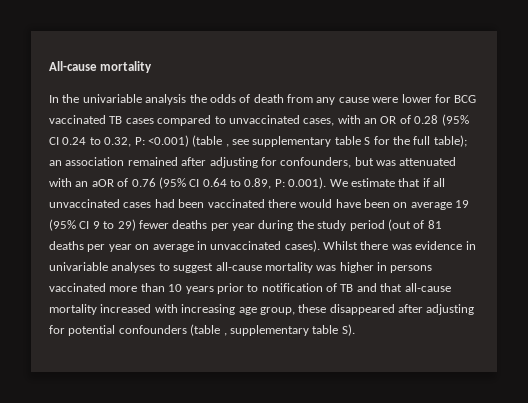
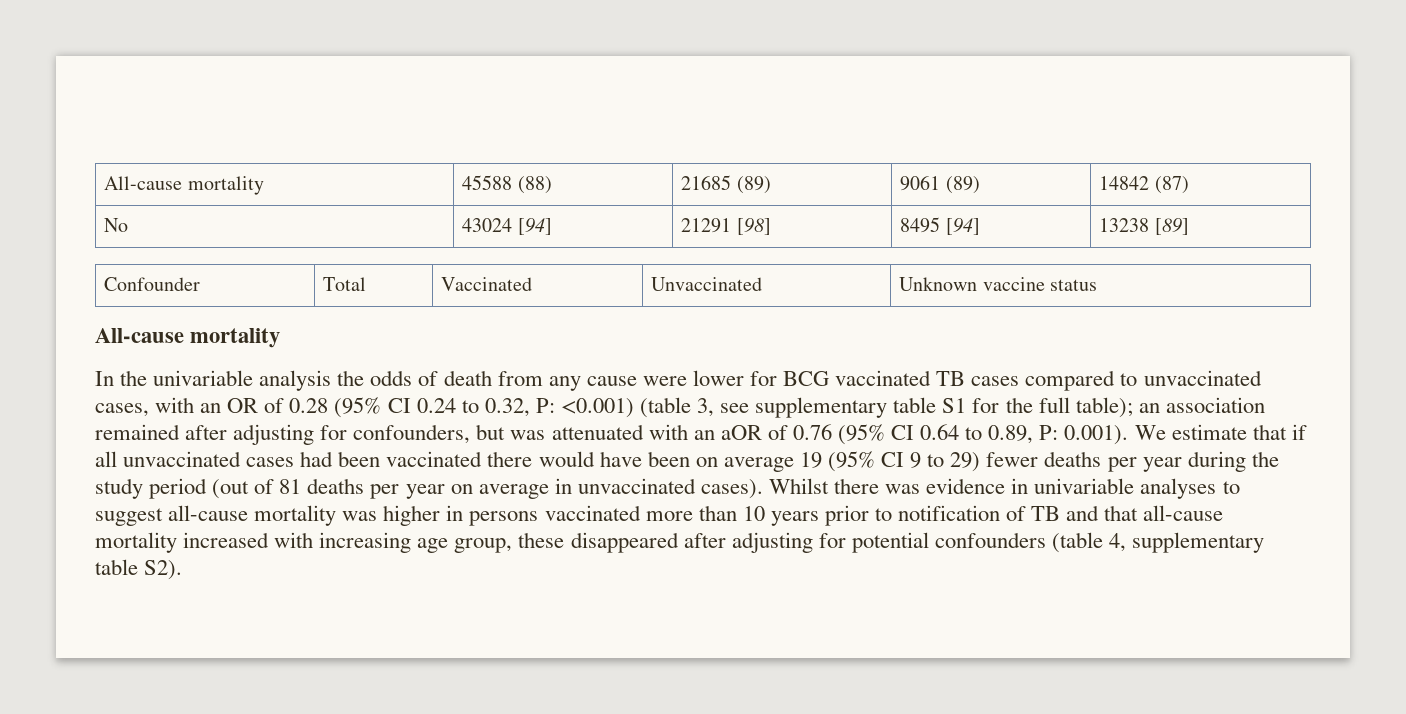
+ All-cause mortality | 45588 (88) | 21685 (89) | 9061 (89) | 14842 (87)
+ No | 43024 [94] | 21291 [98] | 8495 [94] | 13238 [89]
+ Confounder | Total | Vaccinated | Unvaccinated | Unknown vaccine status
- <0.001) (table , see supplementary table S for the full table);
+ <0.001) (table 3, see supplementary table S1 for the full table);
- Whilst there was evidence in univariable analyses to suggest all-cause mortality was higher in persons vaccinated more than 10 years prior to notification of TB and that all-cause mortality increased with increasing age group, these disappeared after adjusting for potential confounders (table , supplementary table S).
+ Whilst there was evidence in univariable analyses to suggest all-cause mortality was higher in persons vaccinated more than 10 years prior to notification of TB and that all-cause mortality increased with increasing age group, these disappeared after adjusting for potential confounders (table 4, supplementary table S2).

